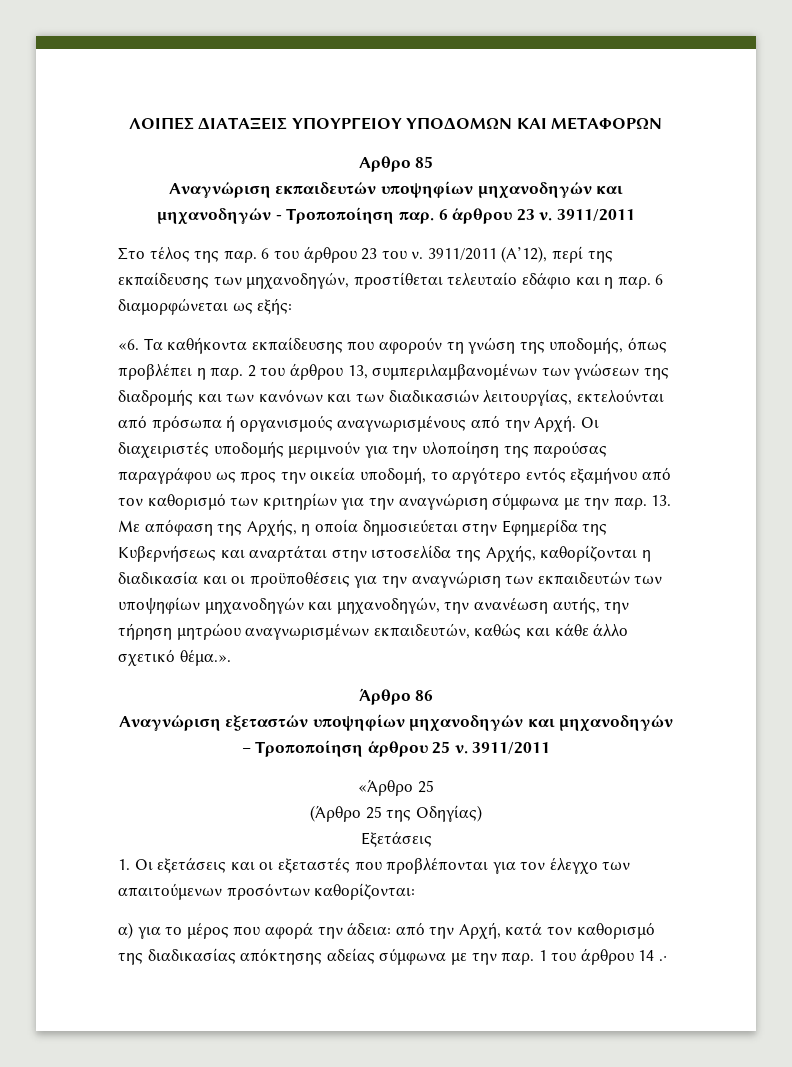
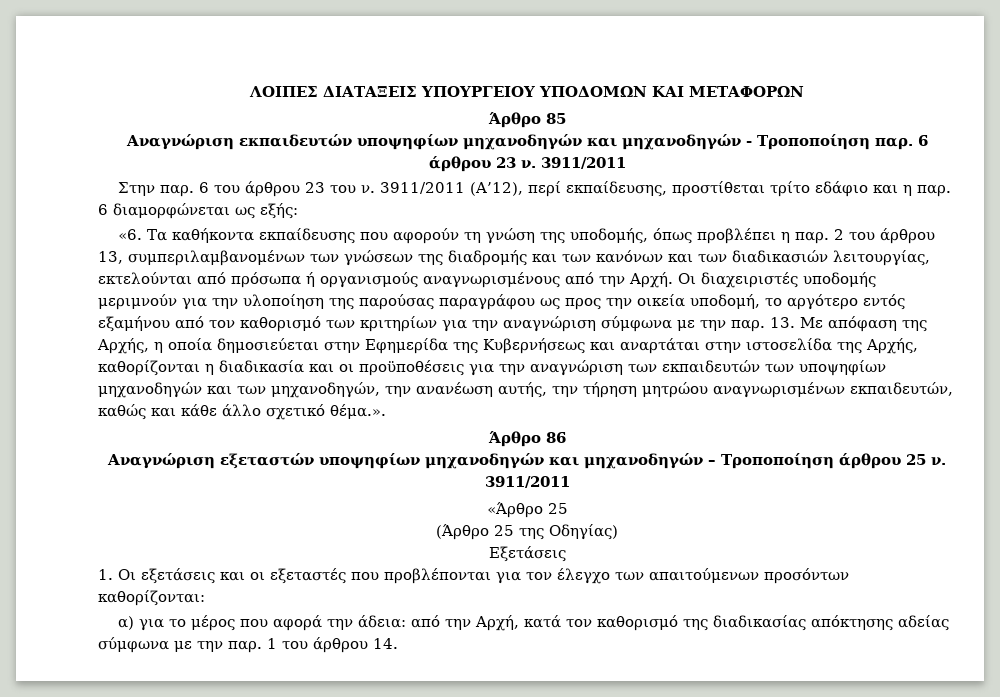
- Αρθρο 85
+ Άρθρο 85
- Στο τέλος της παρ.
+ Στην παρ.
- 3911/2011 (Α’12), περί της εκπαίδευσης των μηχανοδηγών, προστίθεται τελευταίο εδάφιο και η παρ.
+ 3911/2011 (Α’12), περί εκπαίδευσης, προστίθεται τρίτο εδάφιο και η παρ.
- 13. Με απόφαση της Αρχής, η οποία δημοσιεύεται στην Εφημερίδα της Κυβερνήσεως και αναρτάται στην ιστοσελίδα της Αρχής, καθορίζονται η διαδικασία και οι προϋποθέσεις για την αναγνώριση των εκπαιδευτών των υποψηφίων μηχανοδηγών και μηχανοδηγών, την ανανέωση αυτής, την τήρηση μητρώου αναγνωρισμένων εκπαιδευτών, καθώς και κάθε άλλο σχετικό θέμα.».
+ 13. Με απόφαση της Αρχής, η οποία δημοσιεύεται στην Εφημερίδα της Κυβερνήσεως και αναρτάται στην ιστοσελίδα της Αρχής, καθορίζονται η διαδικασία και οι προϋποθέσεις για την αναγνώριση των εκπαιδευτών των υποψηφίων μηχανοδηγών και των μηχανοδηγών, την ανανέωση αυτής, την τήρηση μητρώου αναγνωρισμένων εκπαιδευτών, καθώς και κάθε άλλο σχετικό θέμα.».
- 1 του άρθρου 14 .·
+ 1 του άρθρου 14.

